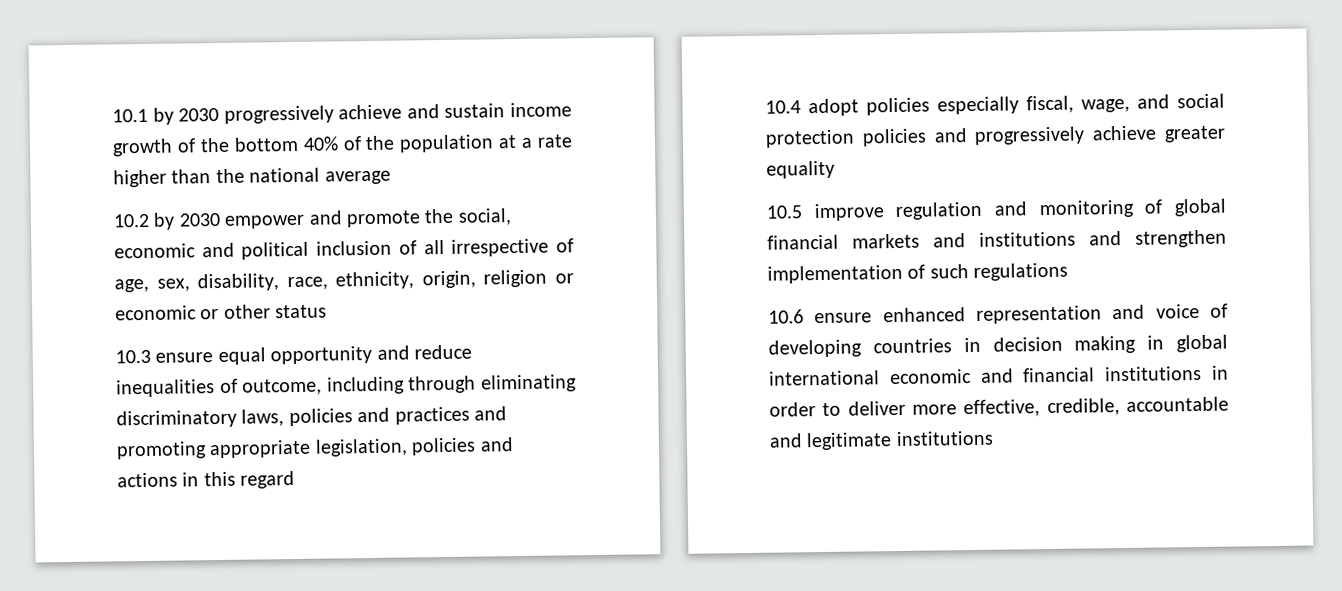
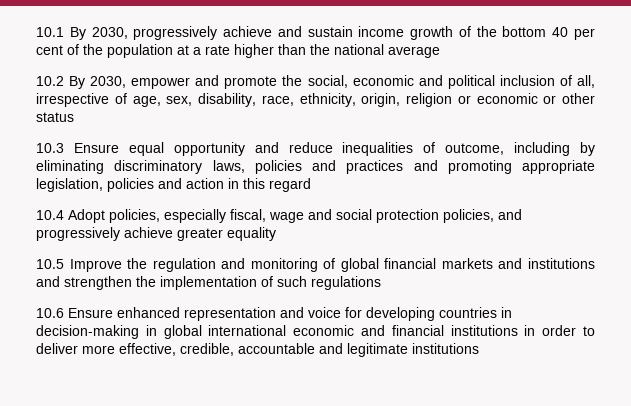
- 10.1 by 2030 progressively achieve and sustain income growth of the bottom 40% of the population at a rate higher than the national average
+ 10.1 By 2030, progressively achieve and sustain income growth of the bottom 40 per cent of the population at a rate higher than the national average
- 10.2 by 2030 empower and promote the social, economic and political inclusion of all irrespective of age, sex, disability, race, ethnicity, origin, religion or economic or other status
+ 10.2 By 2030, empower and promote the social, economic and political inclusion of all, irrespective of age, sex, disability, race, ethnicity, origin, religion or economic or other status
- 10.3 ensure equal opportunity and reduce inequalities of outcome, including through eliminating discriminatory laws, policies and practices and promoting appropriate legislation, policies and actions in this regard
+ 10.3 Ensure equal opportunity and reduce inequalities of outcome, including by eliminating discriminatory laws, policies and practices and promoting appropriate legislation, policies and action in this regard
- 10.4 adopt policies especially fiscal, wage, and social protection policies and progressively achieve greater equality
+ 10.4 Adopt policies, especially fiscal, wage and social protection policies, and progressively achieve greater equality
- 10.5 improve regulation and monitoring of global financial markets and institutions and strengthen implementation of such regulations
+ 10.5 Improve the regulation and monitoring of global financial markets and institutions and strengthen the implementation of such regulations
- 10.6 ensure enhanced representation and voice of developing countries in decision making in global international economic and financial institutions in order to deliver more effective, credible, accountable and legitimate institutions
+ 10.6 Ensure enhanced representation and voice for developing countries in decision-making in global international economic and financial institutions in order to deliver more effective, credible, accountable and legitimate institutions

